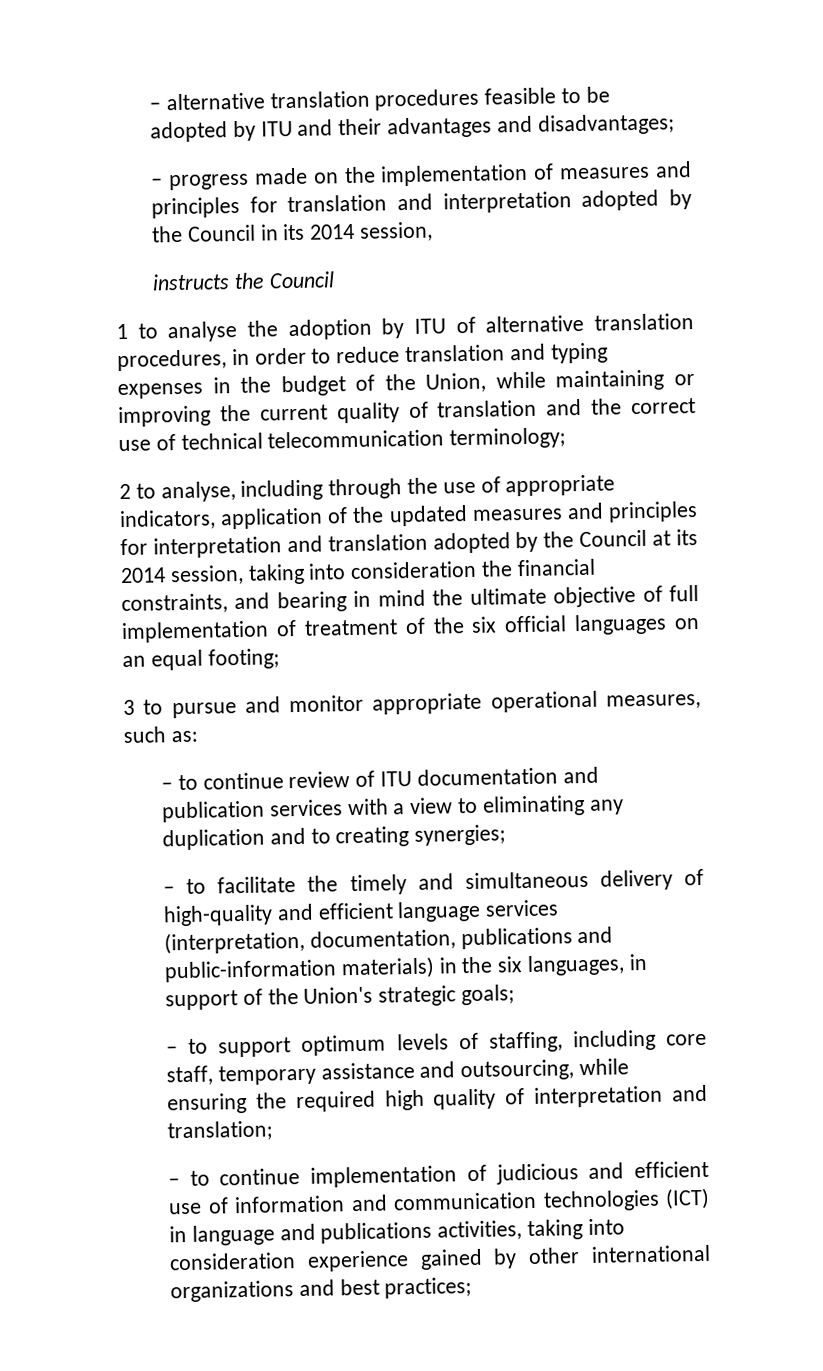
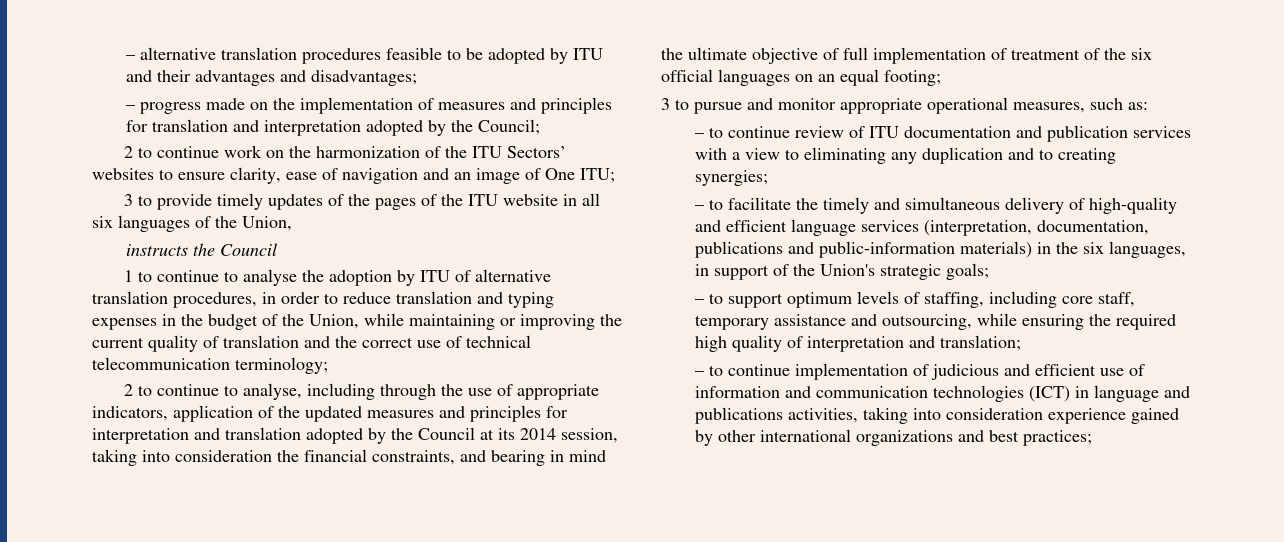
- – progress made on the implementation of measures and principles for translation and interpretation adopted by the Council in its 2014 session,
+ – progress made on the implementation of measures and principles for translation and interpretation adopted by the Council;
+ 2 to continue work on the harmonization of the ITU Sectors’ websites to ensure clarity, ease of navigation and an image of One ITU;
+ 3 to provide timely updates of the pages of the ITU website in all six languages of the Union,
- 1 to analyse the adoption by ITU of alternative translation procedures, in order to reduce translation and typing expenses in the budget of the Union, while maintaining or improving the current quality of translation and the correct use of technical telecommunication terminology;
+ 1 to continue to analyse the adoption by ITU of alternative translation procedures, in order to reduce translation and typing expenses in the budget of the Union, while maintaining or improving the current quality of translation and the correct use of technical telecommunication terminology;
- 2 to analyse, including through the use of appropriate indicators, application of the updated measures and principles for interpretation and translation adopted by the Council at its 2014 session, taking into consideration the financial constraints, and bearing in mind the ultimate objective of full implementation of treatment of the six official languages on an equal footing;
+ 2 to continue to analyse, including through the use of appropriate indicators, application of the updated measures and principles for interpretation and translation adopted by the Council at its 2014 session, taking into consideration the financial constraints, and bearing in mind the ultimate objective of full implementation of treatment of the six official languages on an equal footing;

